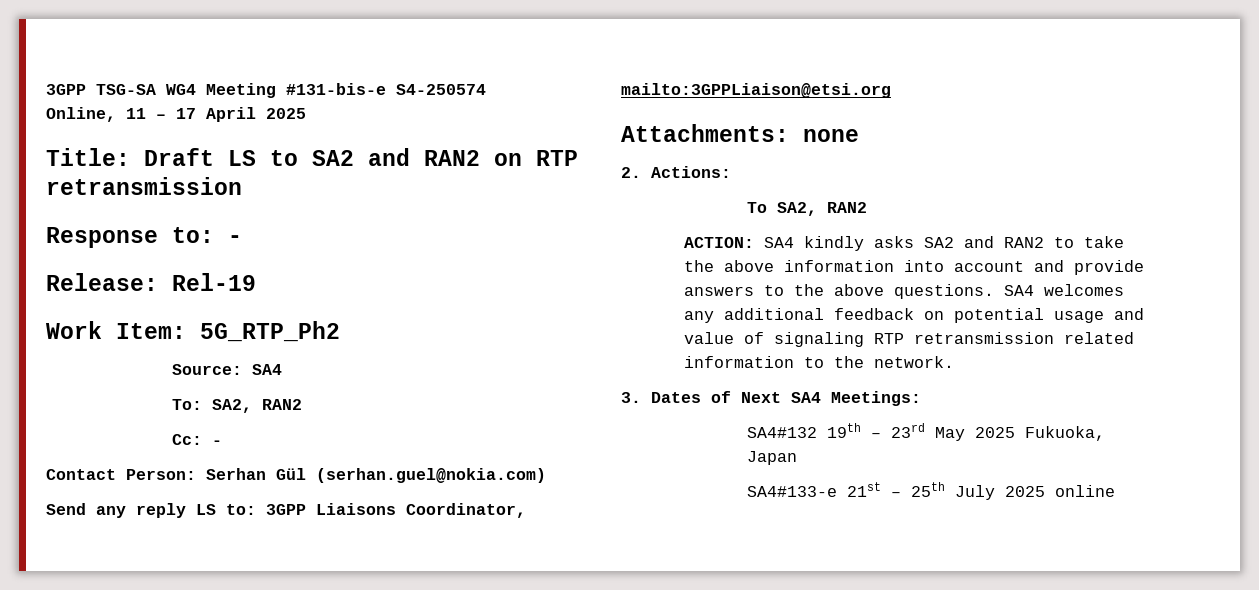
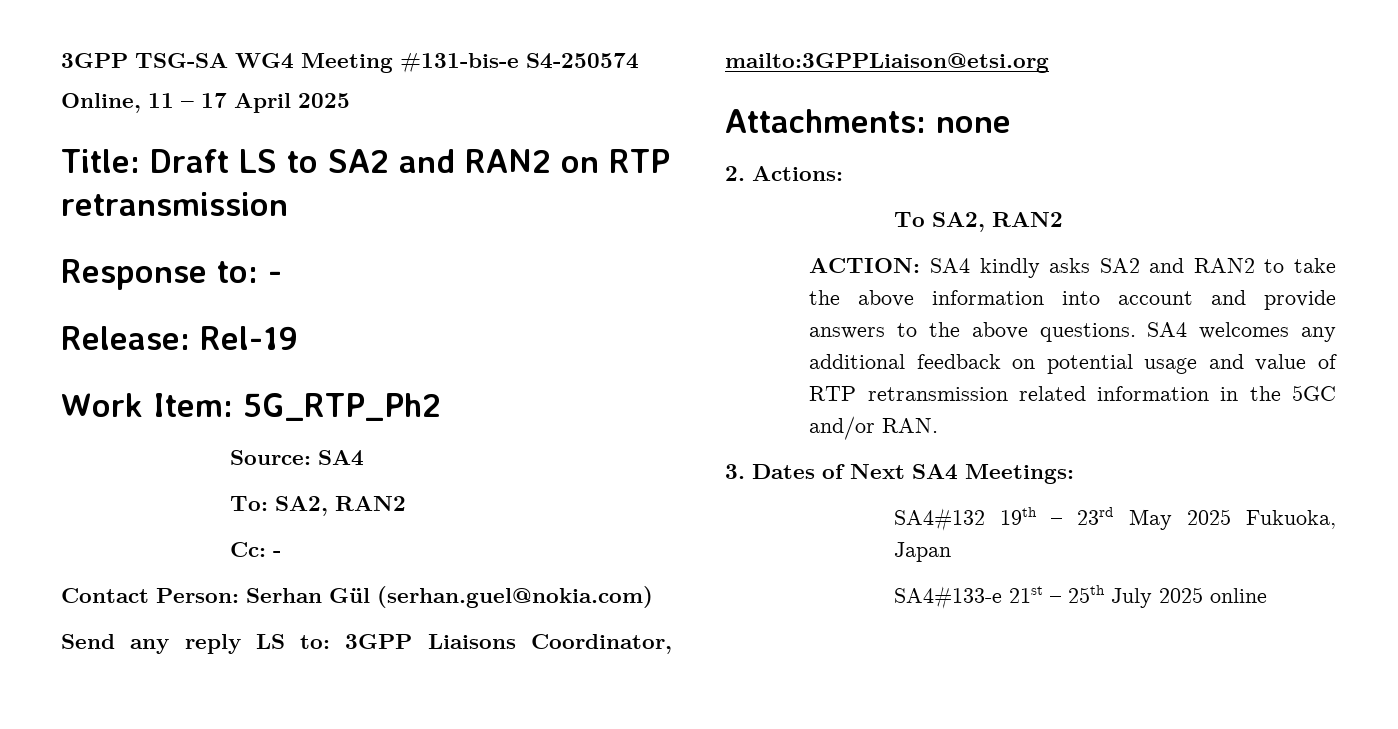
- SA4 welcomes any additional feedback on potential usage and value of signaling RTP retransmission related information to the network.
+ SA4 welcomes any additional feedback on potential usage and value of RTP retransmission related information in the 5GC and/or RAN.

